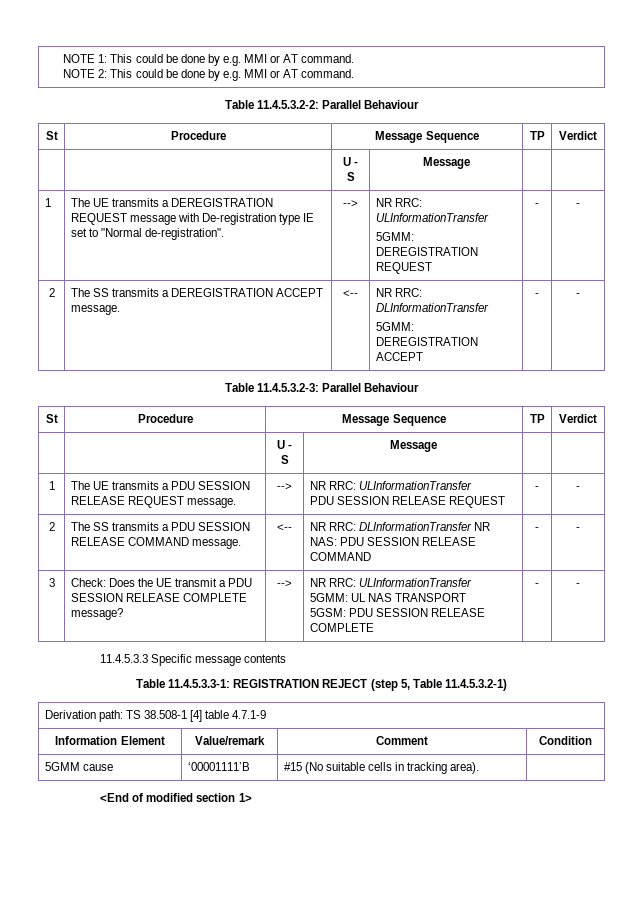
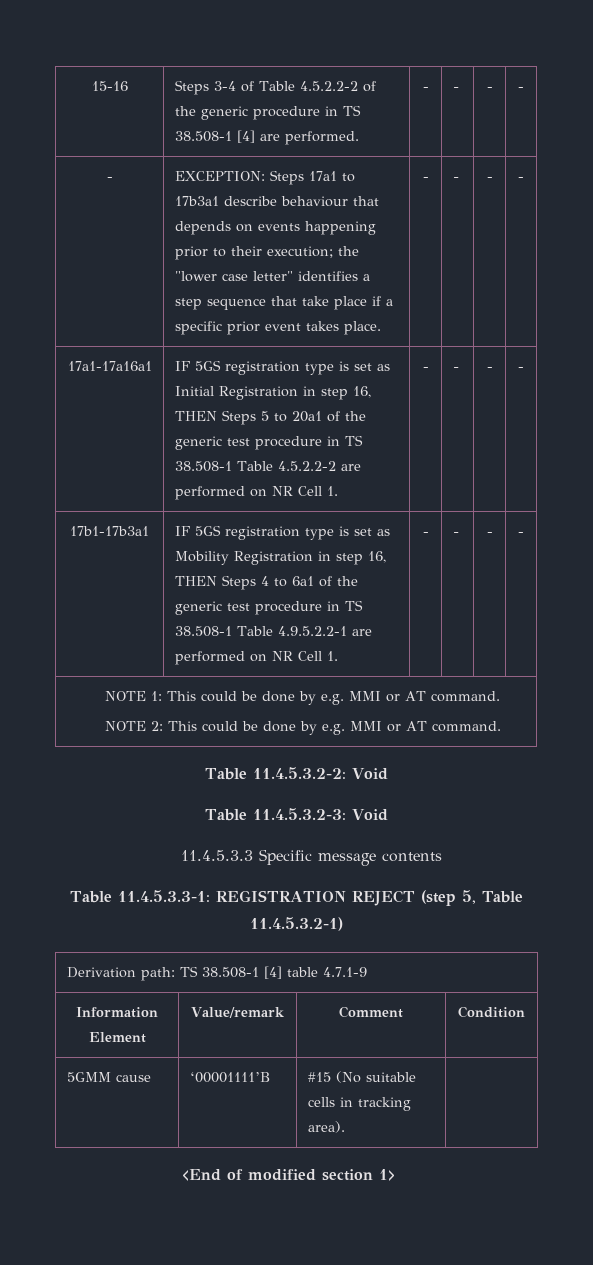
+ 15-16 | Steps 3-4 of Table 4.5.2.2-2 of the generic procedure in TS 38.508-1 [4] are performed. | - | - | - | -
+ - | EXCEPTION: Steps 17a1 to 17b3a1 describe behaviour that depends on events happening prior to their execution; the "lower case letter" identifies a step sequence that take place if a specific prior event takes place. | - | - | - | -
+ 17a1-17a16a1 | IF 5GS registration type is set as Initial Registration in step 16, THEN Steps 5 to 20a1 of the generic test procedure in TS 38.508-1 Table 4.5.2.2-2 are performed on NR Cell 1. | - | - | - | -
+ 17b1-17b3a1 | IF 5GS registration type is set as Mobility Registration in step 16, THEN Steps 4 to 6a1 of the generic test procedure in TS 38.508-1 Table 4.9.5.2.2-1 are performed on NR Cell 1. | - | - | - | -
- Table 11.4.5.3.2-2: Parallel Behaviour
- St | Procedure | Message Sequence | TP | Verdict
- | | U - S | Message | |
- 1 | The UE transmits a DEREGISTRATION REQUEST message with De-registration type IE set to "Normal de-registration". | --> | NR RRC: ULInformationTransfer
- 5GMM: DEREGISTRATION REQUEST | - | -
- 2 | The SS transmits a DEREGISTRATION ACCEPT message. | <-- | NR RRC: DLInformationTransfer
- 5GMM: DEREGISTRATION ACCEPT | - | -
- Table 11.4.5.3.2-3: Parallel Behaviour
- St | Procedure | Message Sequence | TP | Verdict
- | | U - S | Message | |
- 1 | The UE transmits a PDU SESSION RELEASE REQUEST message. | --> | NR RRC: ULInformationTransfer
- PDU SESSION RELEASE REQUEST | - | -
- 2 | The SS transmits a PDU SESSION RELEASE COMMAND message. | <-- | NR RRC: DLInformationTransfer NR NAS: PDU SESSION RELEASE COMMAND | - | -
- 3 | Check: Does the UE transmit a PDU SESSION RELEASE COMPLETE message? | --> | NR RRC: ULInformationTransfer
- 5GMM: UL NAS TRANSPORT
- 5GSM: PDU SESSION RELEASE COMPLETE | - | -
+ Table 11.4.5.3.2-2: Void
+ Table 11.4.5.3.2-3: Void

